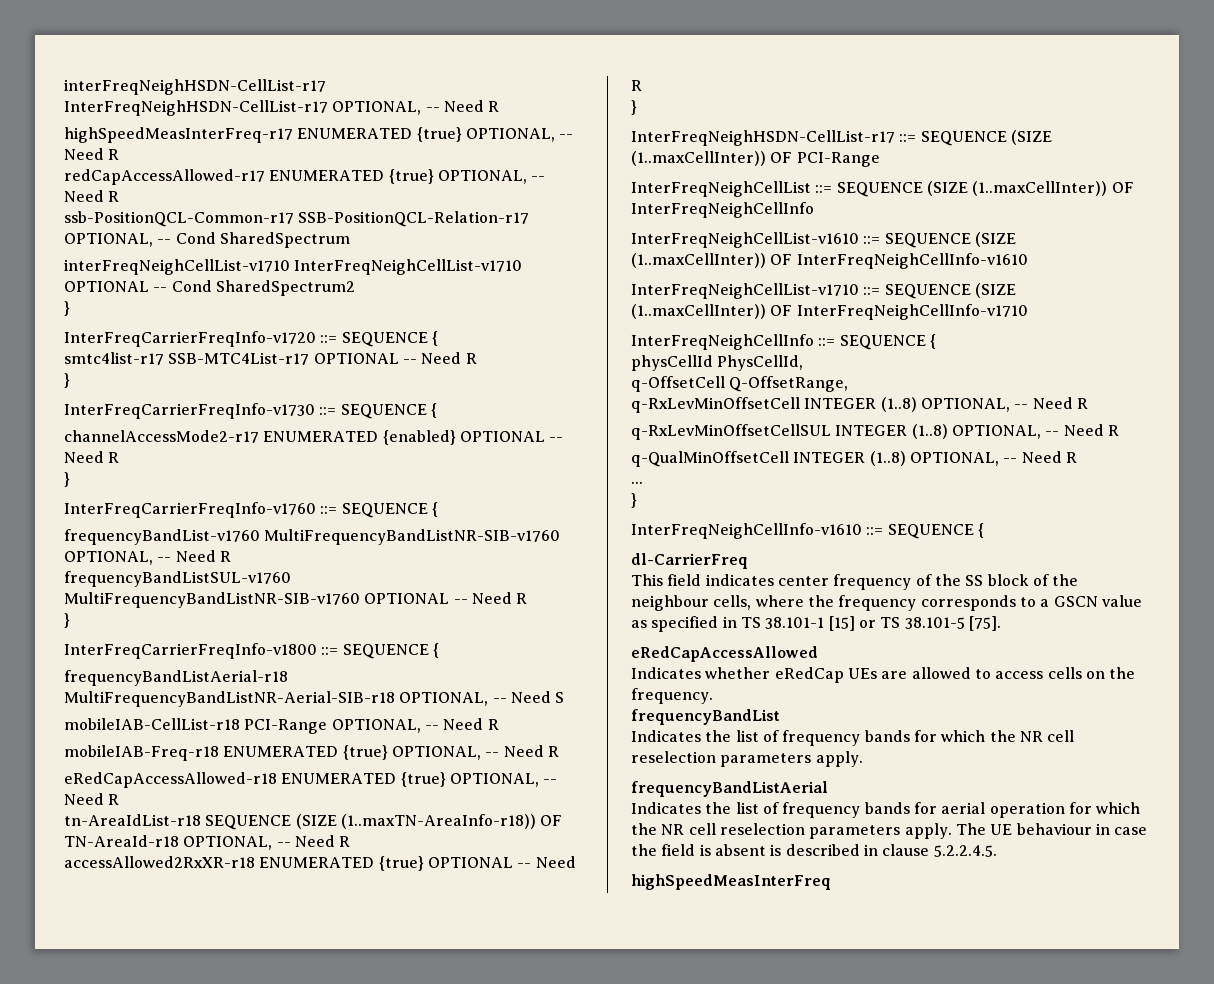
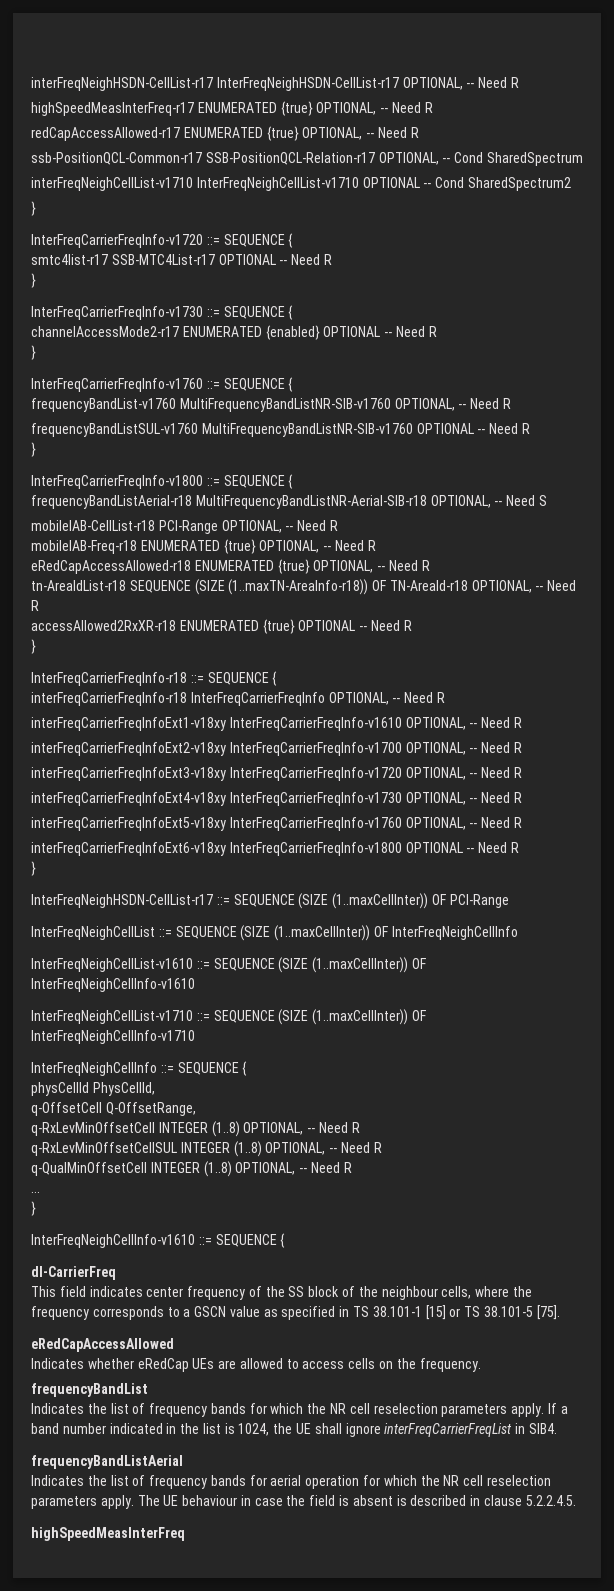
+ InterFreqCarrierFreqInfo-r18 ::= SEQUENCE {
+ interFreqCarrierFreqInfo-r18 InterFreqCarrierFreqInfo OPTIONAL, -- Need R
+ interFreqCarrierFreqInfoExt1-v18xy InterFreqCarrierFreqInfo-v1610 OPTIONAL, -- Need R
+ interFreqCarrierFreqInfoExt2-v18xy InterFreqCarrierFreqInfo-v1700 OPTIONAL, -- Need R
+ interFreqCarrierFreqInfoExt3-v18xy InterFreqCarrierFreqInfo-v1720 OPTIONAL, -- Need R
+ interFreqCarrierFreqInfoExt4-v18xy InterFreqCarrierFreqInfo-v1730 OPTIONAL, -- Need R
+ interFreqCarrierFreqInfoExt5-v18xy InterFreqCarrierFreqInfo-v1760 OPTIONAL, -- Need R
+ interFreqCarrierFreqInfoExt6-v18xy InterFreqCarrierFreqInfo-v1800 OPTIONAL -- Need R
+ }
+ If a band number indicated in the list is 1024, the UE shall ignore interFreqCarrierFreqList in SIB4.

